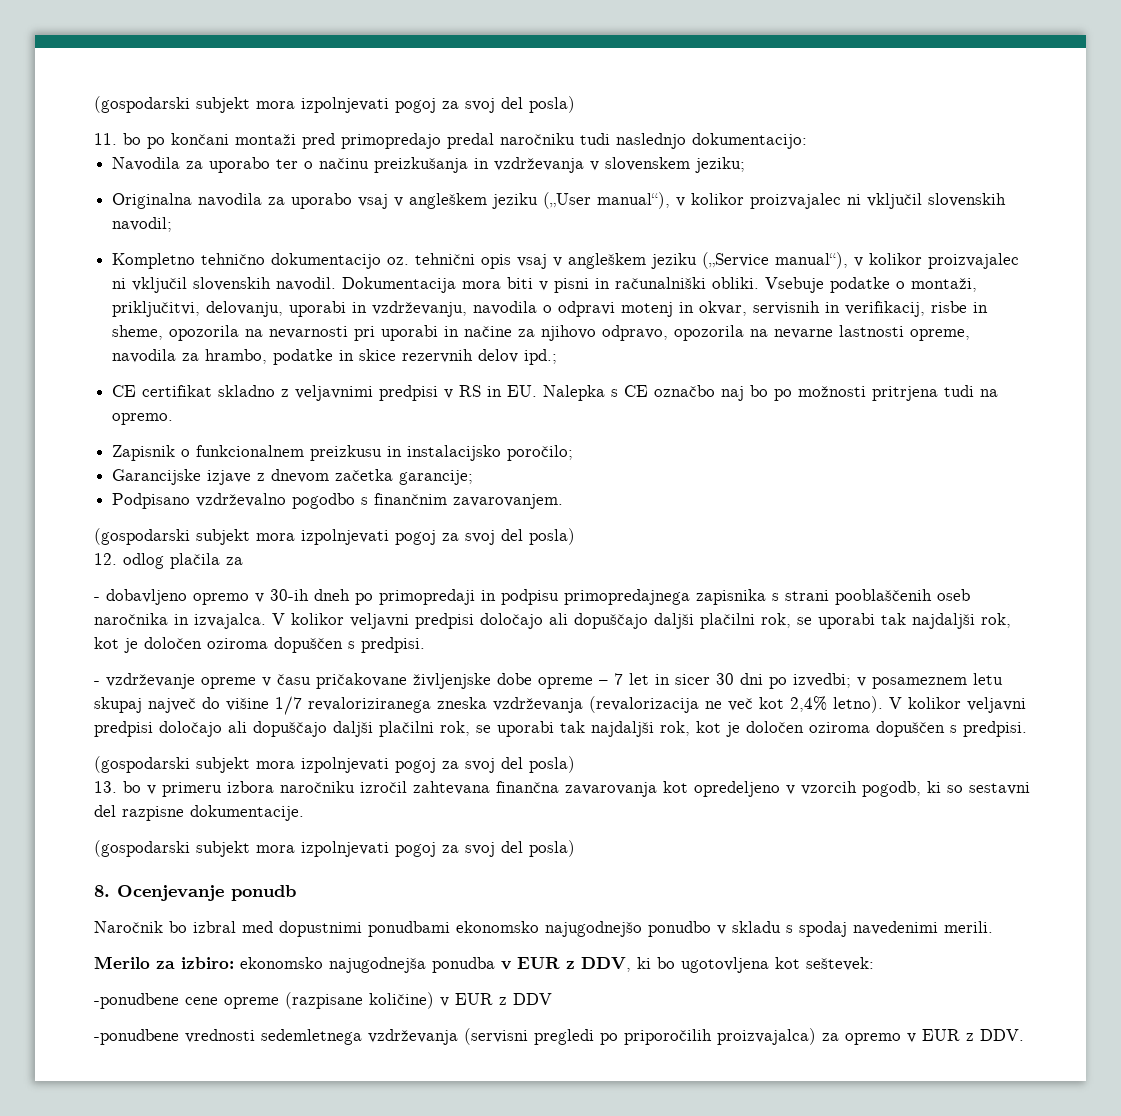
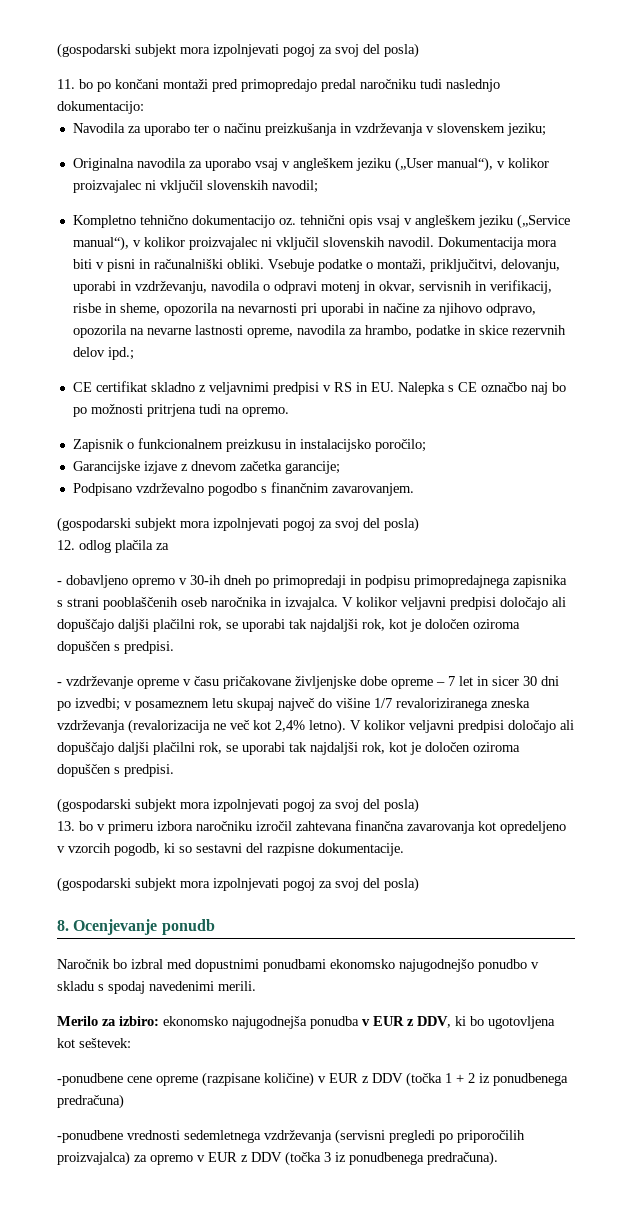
- -ponudbene cene opreme (razpisane količine) v EUR z DDV
+ -ponudbene cene opreme (razpisane količine) v EUR z DDV (točka 1 + 2 iz ponudbenega predračuna)
- -ponudbene vrednosti sedemletnega vzdrževanja (servisni pregledi po priporočilih proizvajalca) za opremo v EUR z DDV.
+ -ponudbene vrednosti sedemletnega vzdrževanja (servisni pregledi po priporočilih proizvajalca) za opremo v EUR z DDV (točka 3 iz ponudbenega predračuna).

